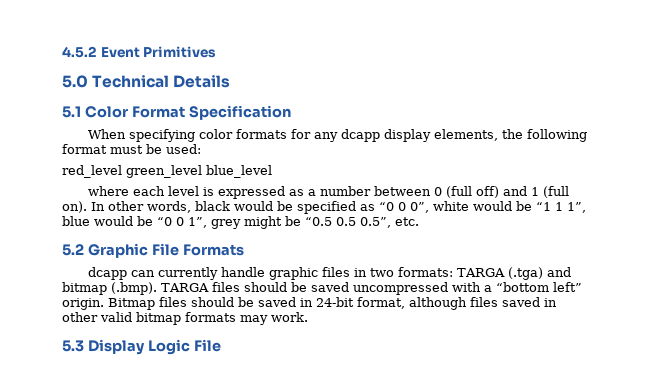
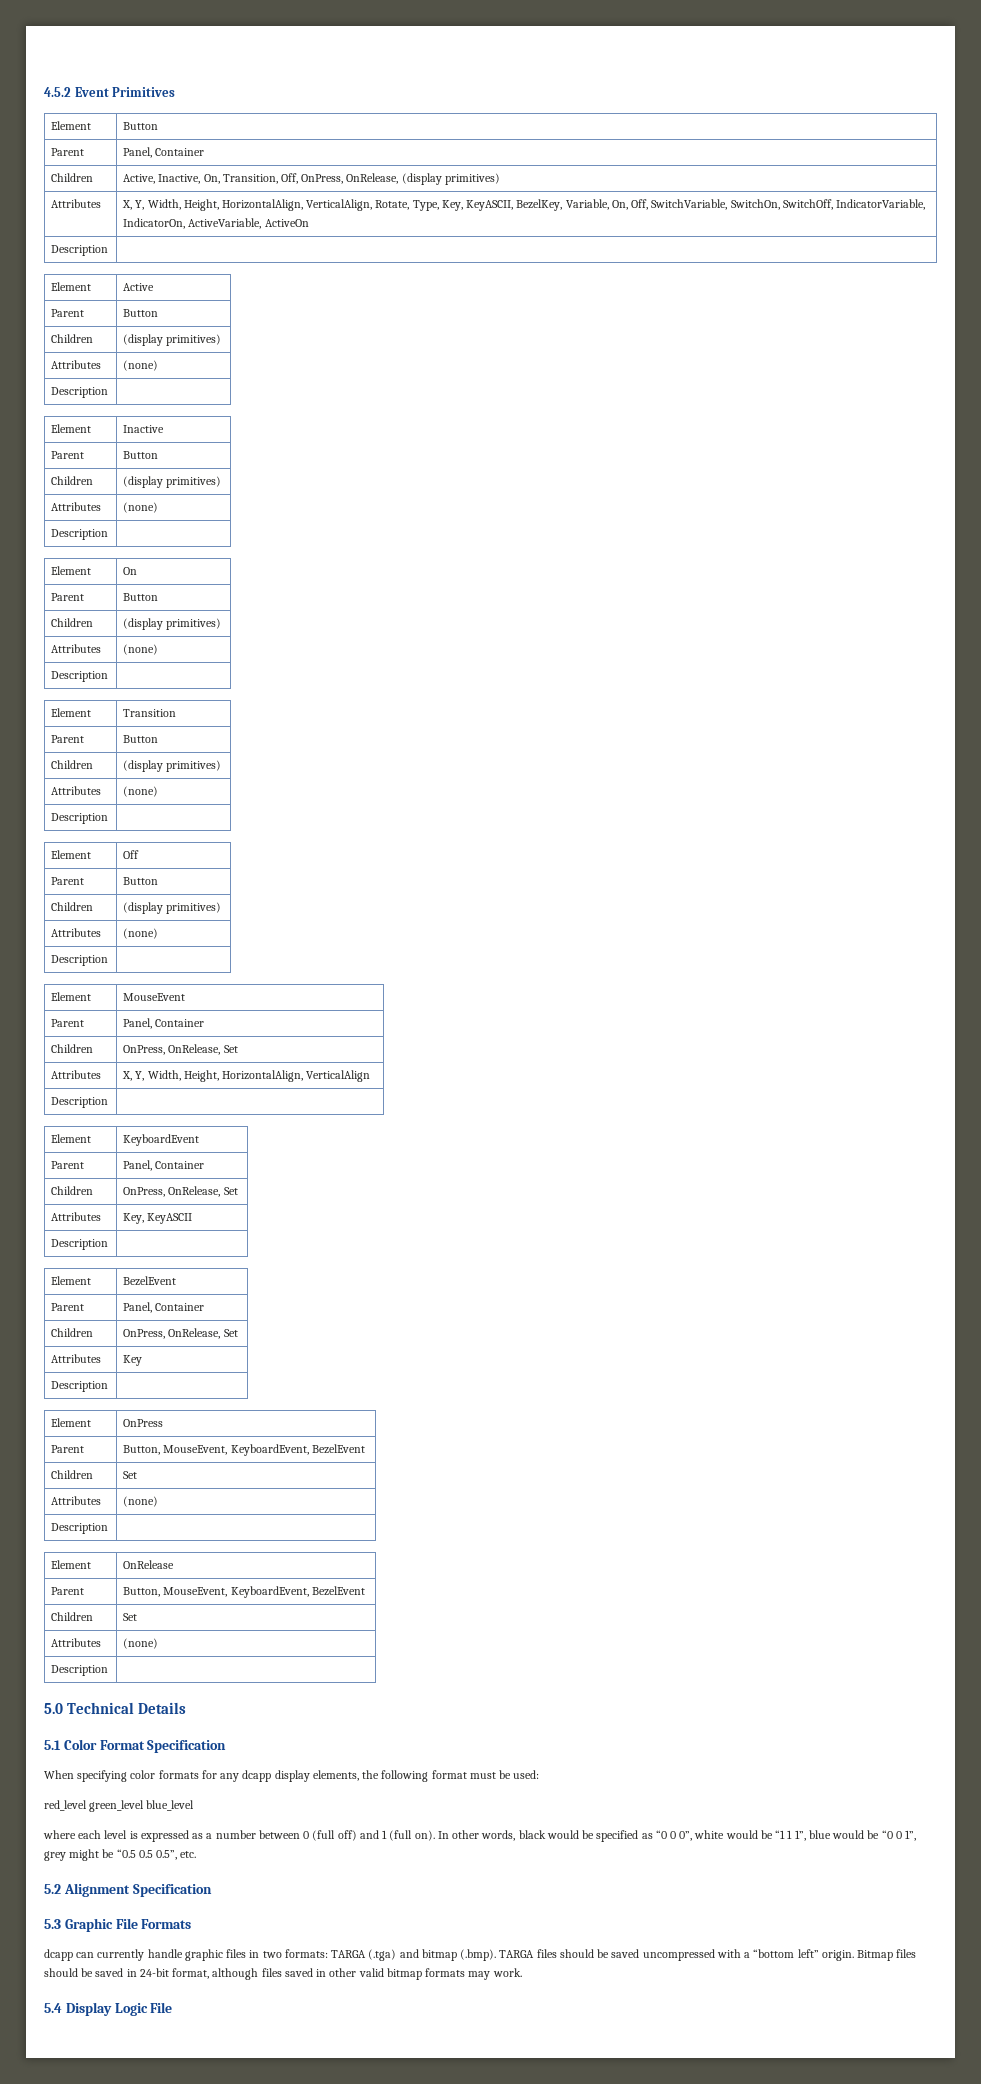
+ Element | Button
+ Parent | Panel, Container
+ Children | Active, Inactive, On, Transition, Off, OnPress, OnRelease, (display primitives)
+ Attributes | X, Y, Width, Height, HorizontalAlign, VerticalAlign, Rotate, Type, Key, KeyASCII, BezelKey, Variable, On, Off, SwitchVariable, SwitchOn, SwitchOff, IndicatorVariable, IndicatorOn, ActiveVariable, ActiveOn
+ Description |
+ Element | Active
+ Parent | Button
+ Children | (display primitives)
+ Attributes | (none)
+ Description |
+ Element | Inactive
+ Parent | Button
+ Children | (display primitives)
+ Attributes | (none)
+ Description |
+ Element | On
+ Parent | Button
+ Children | (display primitives)
+ Attributes | (none)
+ Description |
+ Element | Transition
+ Parent | Button
+ Children | (display primitives)
+ Attributes | (none)
+ Description |
+ Element | Off
+ Parent | Button
+ Children | (display primitives)
+ Attributes | (none)
+ Description |
+ Element | MouseEvent
+ Parent | Panel, Container
+ Children | OnPress, OnRelease, Set
+ Attributes | X, Y, Width, Height, HorizontalAlign, VerticalAlign
+ Description |
+ Element | KeyboardEvent
+ Parent | Panel, Container
+ Children | OnPress, OnRelease, Set
+ Attributes | Key, KeyASCII
+ Description |
+ Element | BezelEvent
+ Parent | Panel, Container
+ Children | OnPress, OnRelease, Set
+ Attributes | Key
+ Description |
+ Element | OnPress
+ Parent | Button, MouseEvent, KeyboardEvent, BezelEvent
+ Children | Set
+ Attributes | (none)
+ Description |
+ Element | OnRelease
+ Parent | Button, MouseEvent, KeyboardEvent, BezelEvent
+ Children | Set
+ Attributes | (none)
+ Description |
- 5.2 Graphic File Formats
+ 5.2 Alignment Specification
+ 5.3 Graphic File Formats
- 5.3 Display Logic File
+ 5.4 Display Logic File

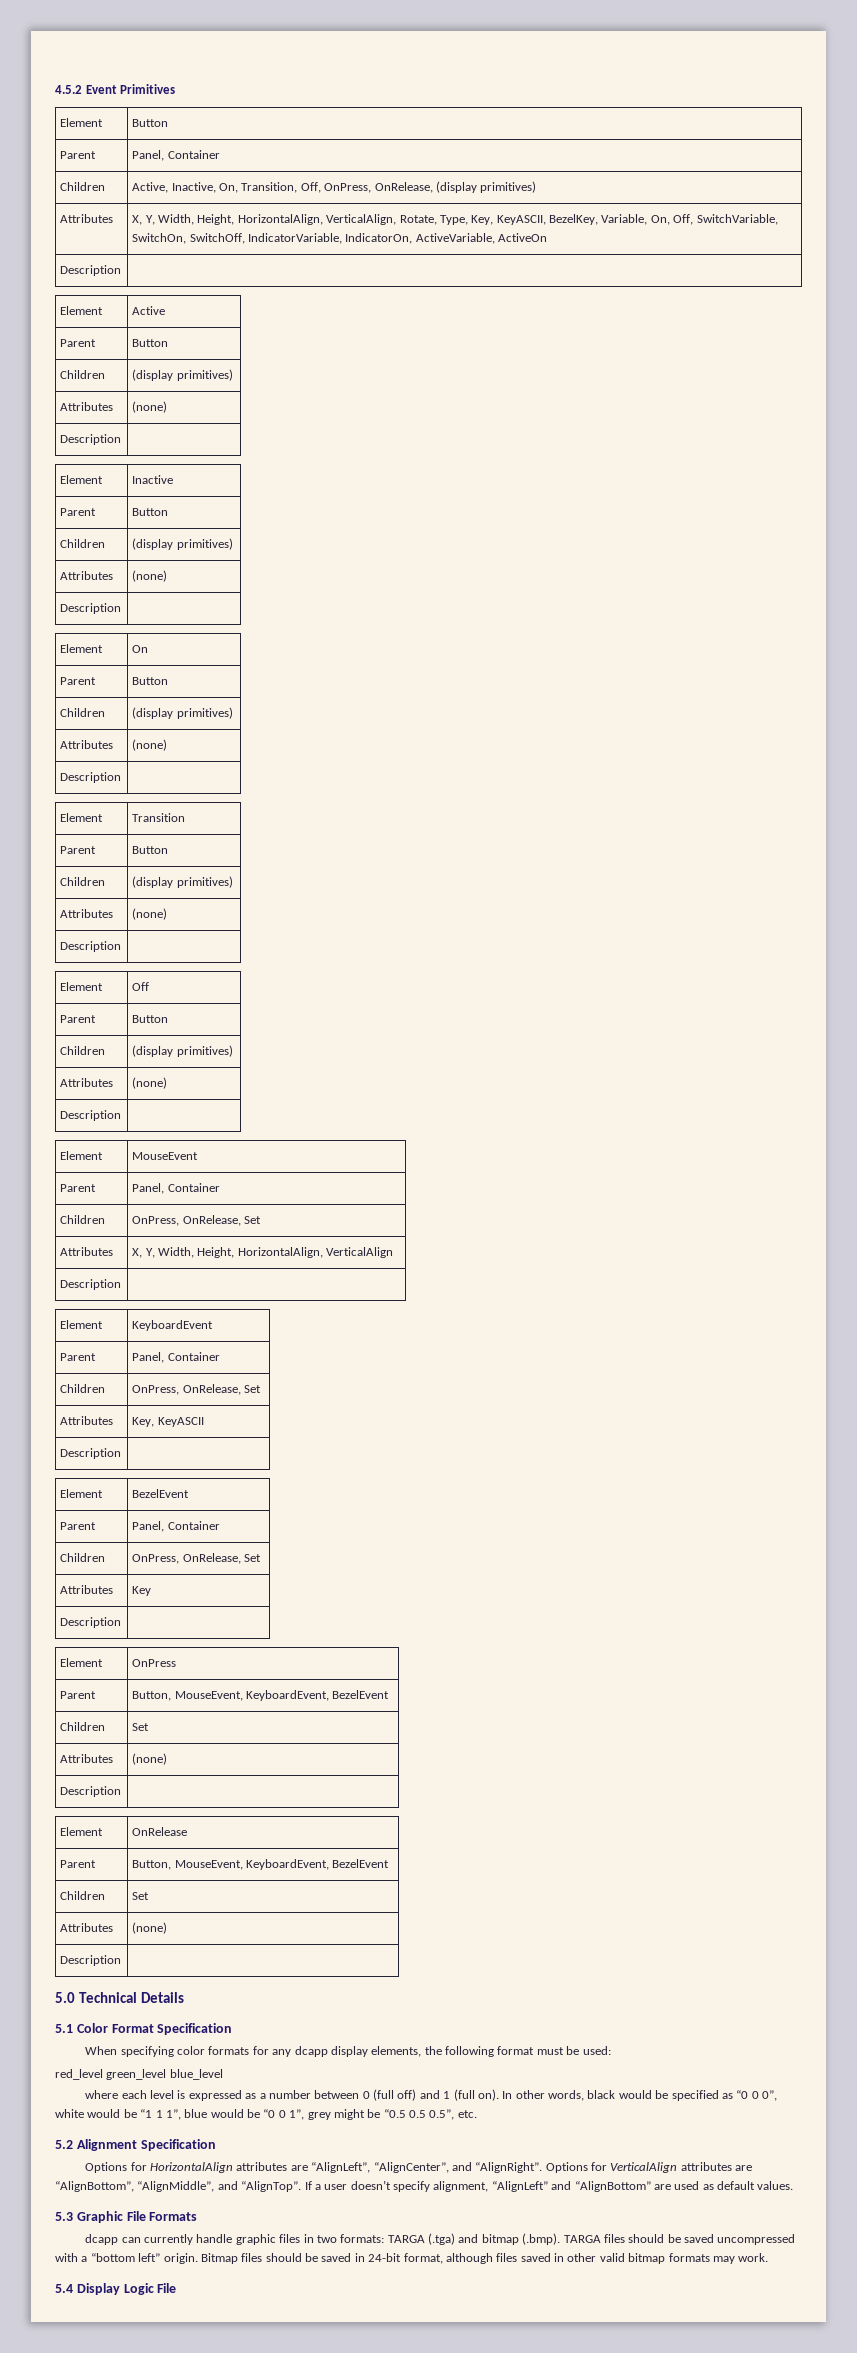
+ Options for HorizontalAlign attributes are “AlignLeft”, “AlignCenter”, and “AlignRight”. Options for VerticalAlign attributes are “AlignBottom”, “AlignMiddle”, and “AlignTop”. If a user doesn’t specify alignment, “AlignLeft” and “AlignBottom” are used as default values.

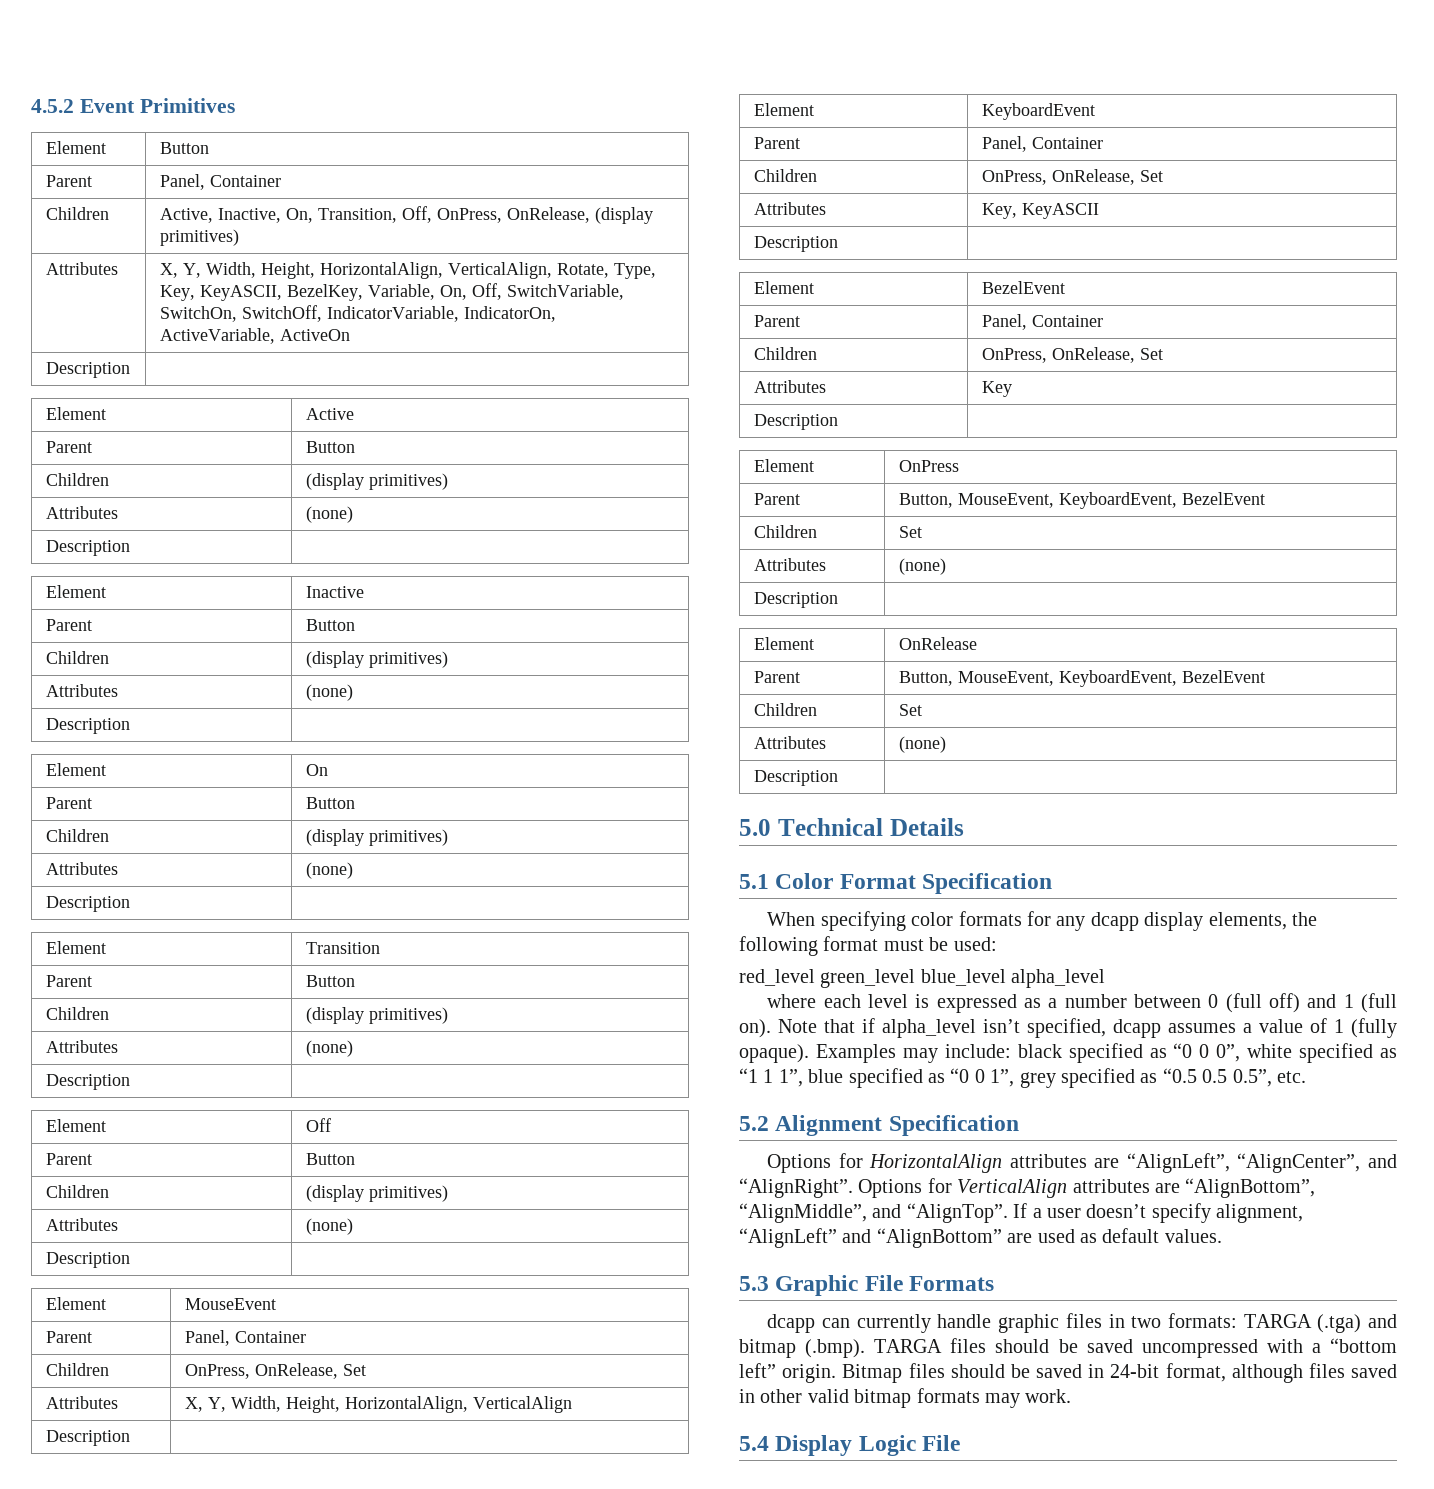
- red_level green_level blue_level
+ red_level green_level blue_level alpha_level
- In other words, black would be specified as “0 0 0”, white would be “1 1 1”, blue would be “0 0 1”, grey might be “0.5 0.5 0.5”, etc.
+ Note that if alpha_level isn’t specified, dcapp assumes a value of 1 (fully opaque). Examples may include: black specified as “0 0 0”, white specified as “1 1 1”, blue specified as “0 0 1”, grey specified as “0.5 0.5 0.5”, etc.

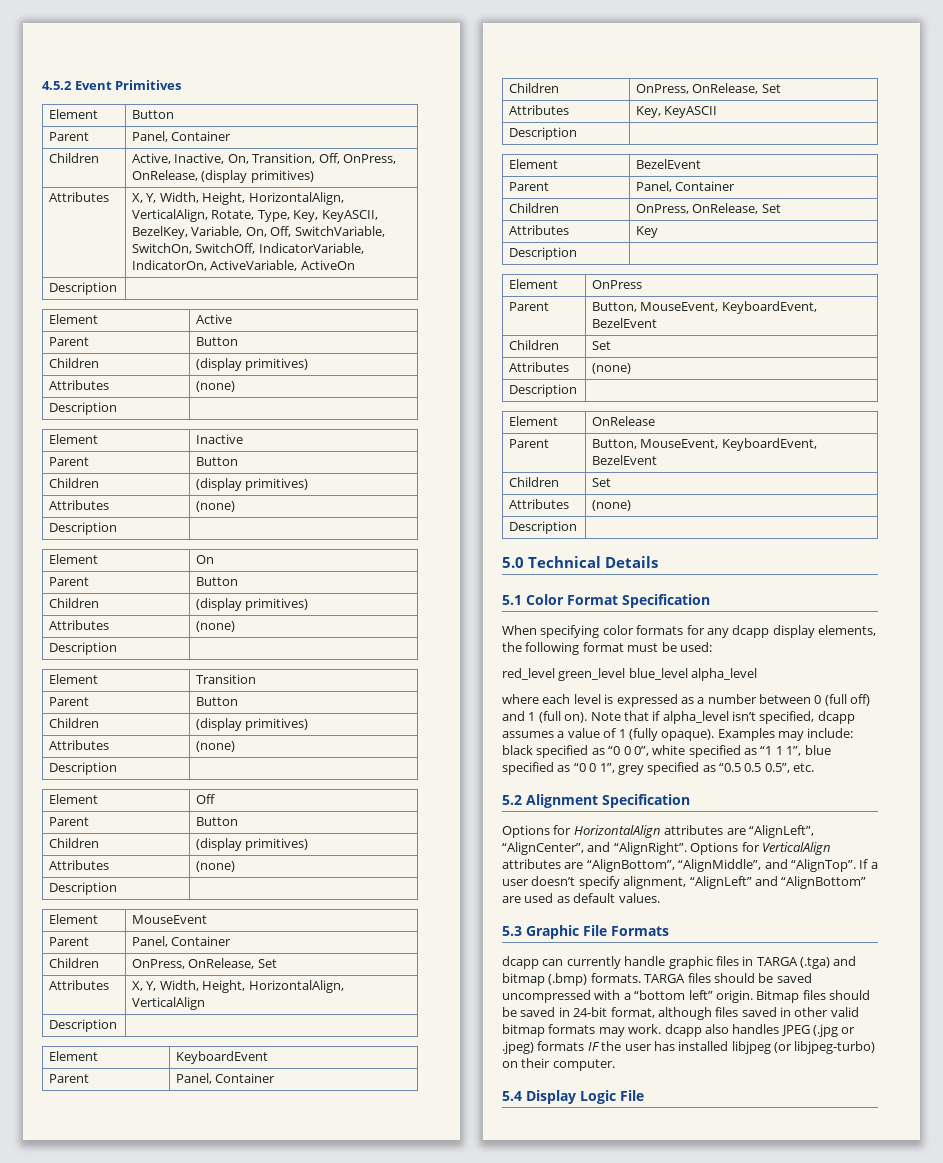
- dcapp can currently handle graphic files in two formats: TARGA (.tga) and bitmap (.bmp). TARGA files should be saved uncompressed with a “bottom left” origin.
+ dcapp can currently handle graphic files in TARGA (.tga) and bitmap (.bmp) formats. TARGA files should be saved uncompressed with a “bottom left” origin.
- Bitmap files should be saved in 24-bit format, although files saved in other valid bitmap formats may work.
+ Bitmap files should be saved in 24-bit format, although files saved in other valid bitmap formats may work. dcapp also handles JPEG (.jpg or .jpeg) formats IF the user has installed libjpeg (or libjpeg-turbo) on their computer.

